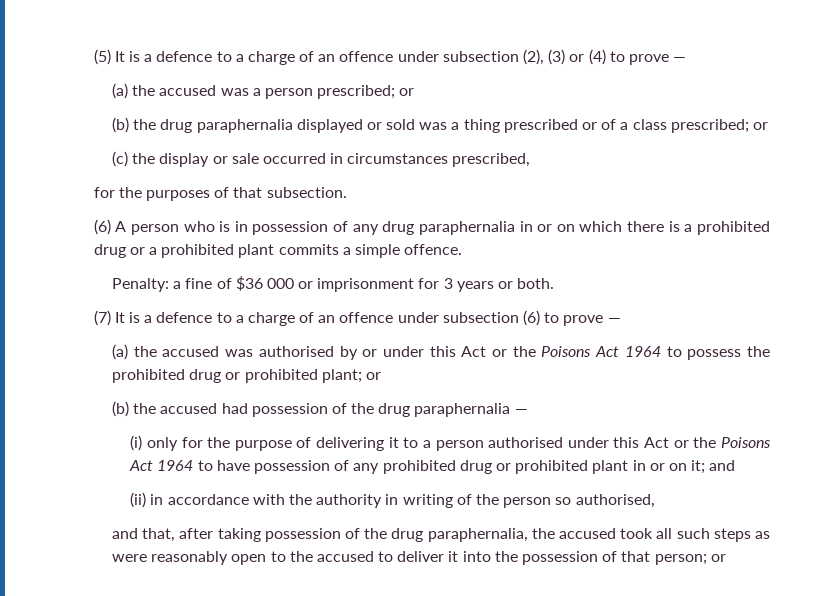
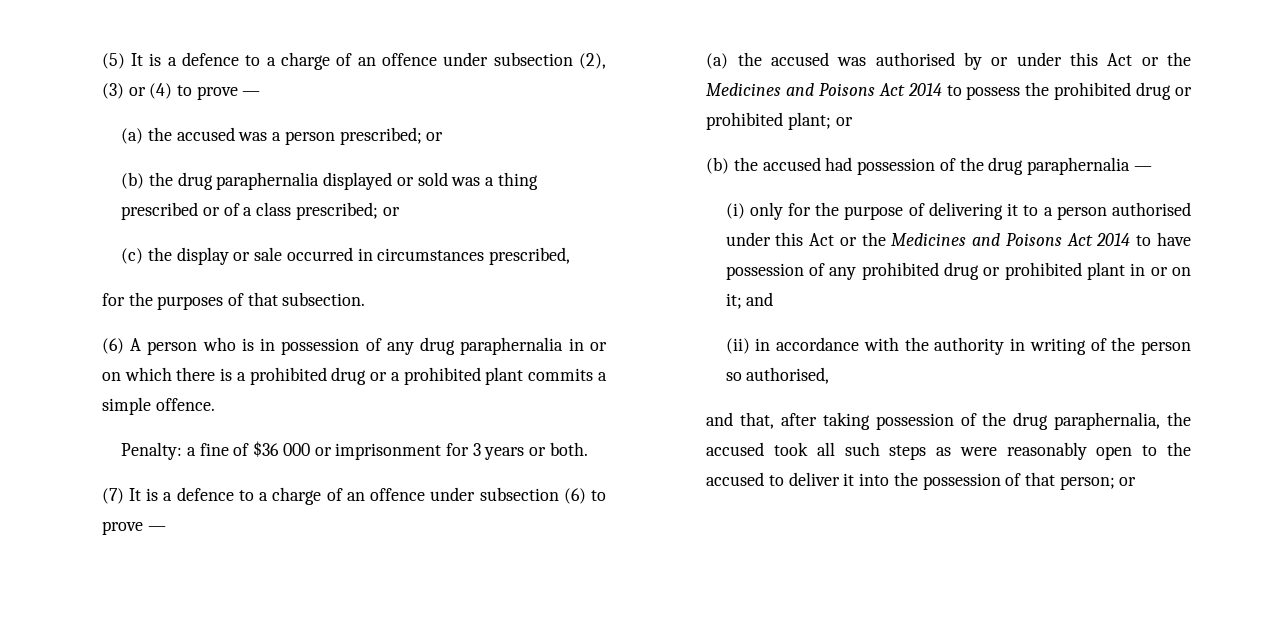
- (a) the accused was authorised by or under this Act or the Poisons Act 1964 to possess the prohibited drug or prohibited plant; or
+ (a) the accused was authorised by or under this Act or the Medicines and Poisons Act 2014 to possess the prohibited drug or prohibited plant; or
- (i) only for the purpose of delivering it to a person authorised under this Act or the Poisons Act 1964 to have possession of any prohibited drug or prohibited plant in or on it; and
+ (i) only for the purpose of delivering it to a person authorised under this Act or the Medicines and Poisons Act 2014 to have possession of any prohibited drug or prohibited plant in or on it; and

